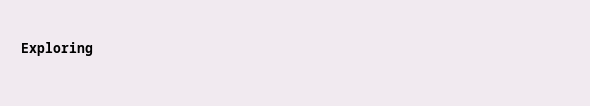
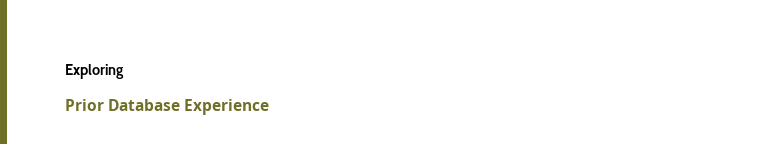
+ Prior Database Experience

